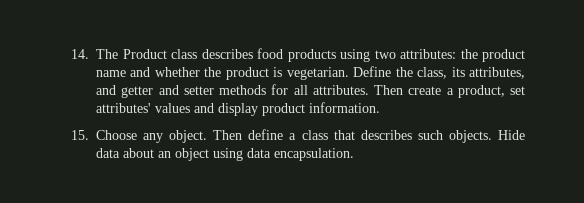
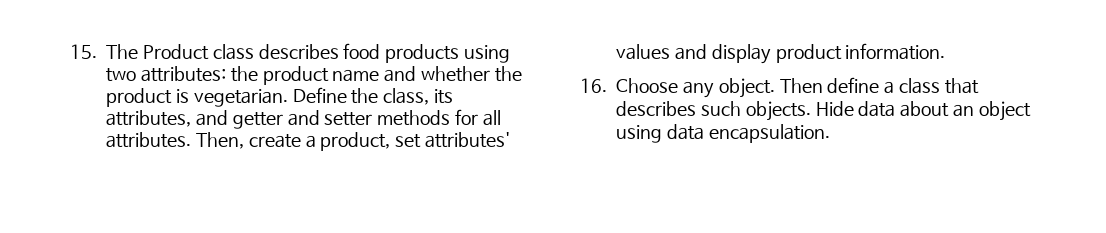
- 14. The Product class describes food products using two attributes: the product name and whether the product is vegetarian.
+ 15. The Product class describes food products using two attributes: the product name and whether the product is vegetarian.
- Then create a product, set attributes' values and display product information.
+ Then, create a product, set attributes' values and display product information.
- 15. Choose any object.
+ 16. Choose any object.

